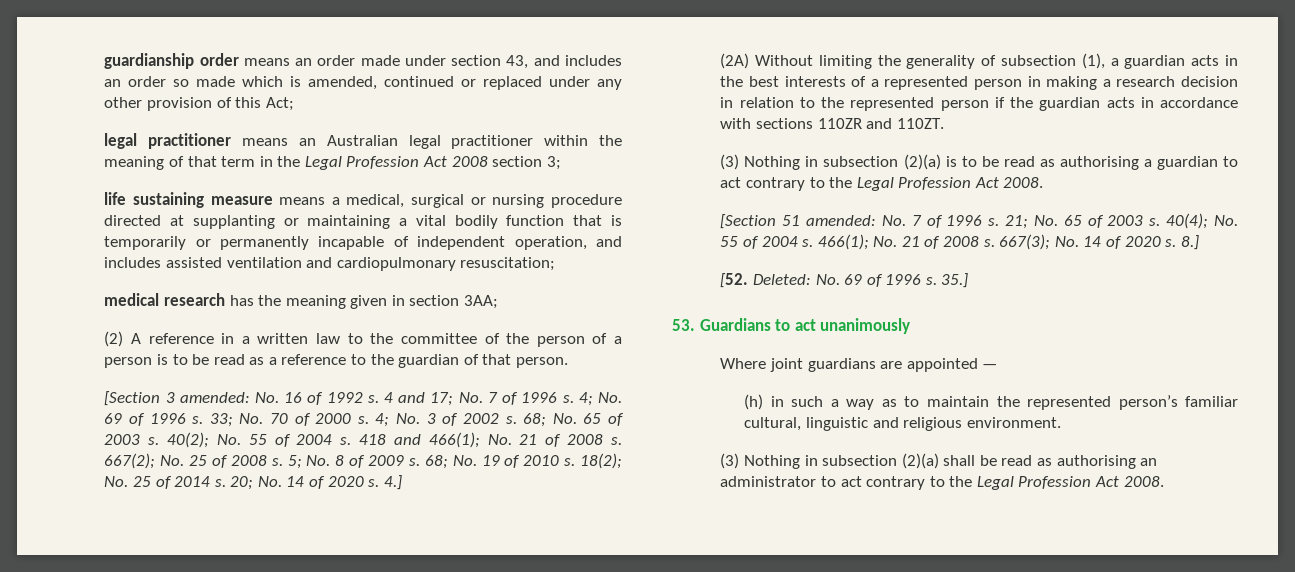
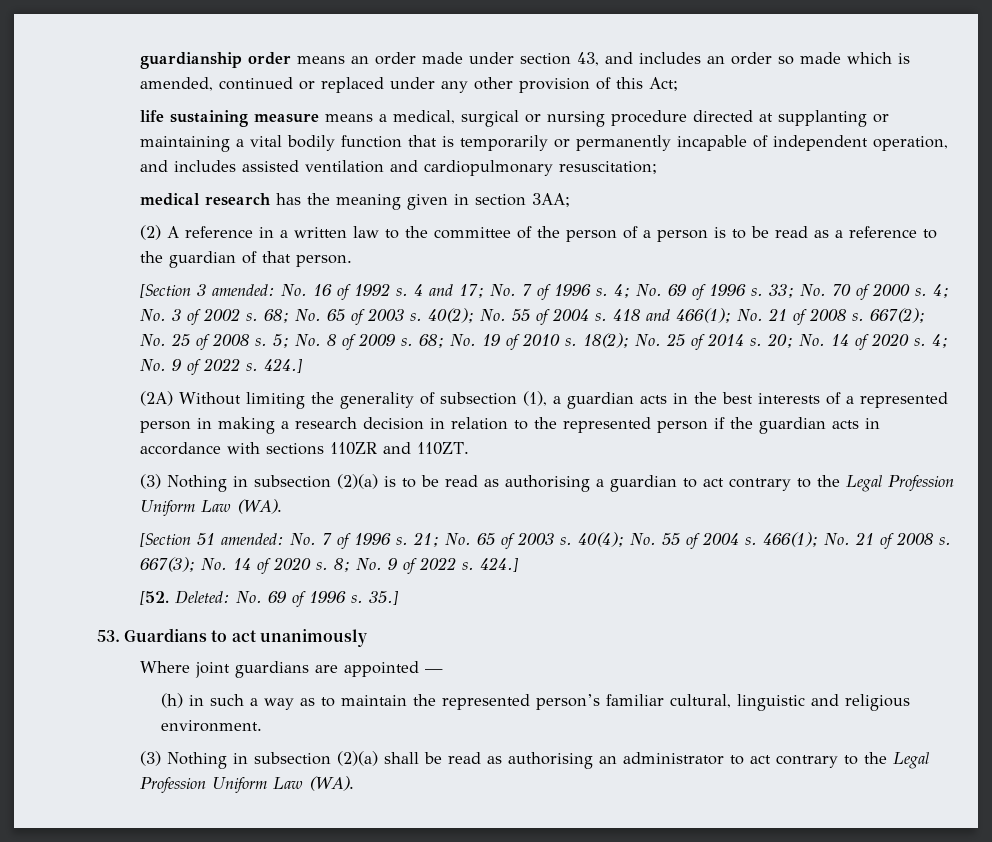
- legal practitioner means an Australian legal practitioner within the meaning of that term in the Legal Profession Act 2008 section 3;
- 4.]
+ 4; No. 9 of 2022 s. 424.]
- (3) Nothing in subsection (2)(a) is to be read as authorising a guardian to act contrary to the Legal Profession Act 2008.
+ (3) Nothing in subsection (2)(a) is to be read as authorising a guardian to act contrary to the Legal Profession Uniform Law (WA).
- 8.]
+ 8; No. 9 of 2022 s. 424.]
- (3) Nothing in subsection (2)(a) shall be read as authorising an administrator to act contrary to the Legal Profession Act 2008.
+ (3) Nothing in subsection (2)(a) shall be read as authorising an administrator to act contrary to the Legal Profession Uniform Law (WA).

